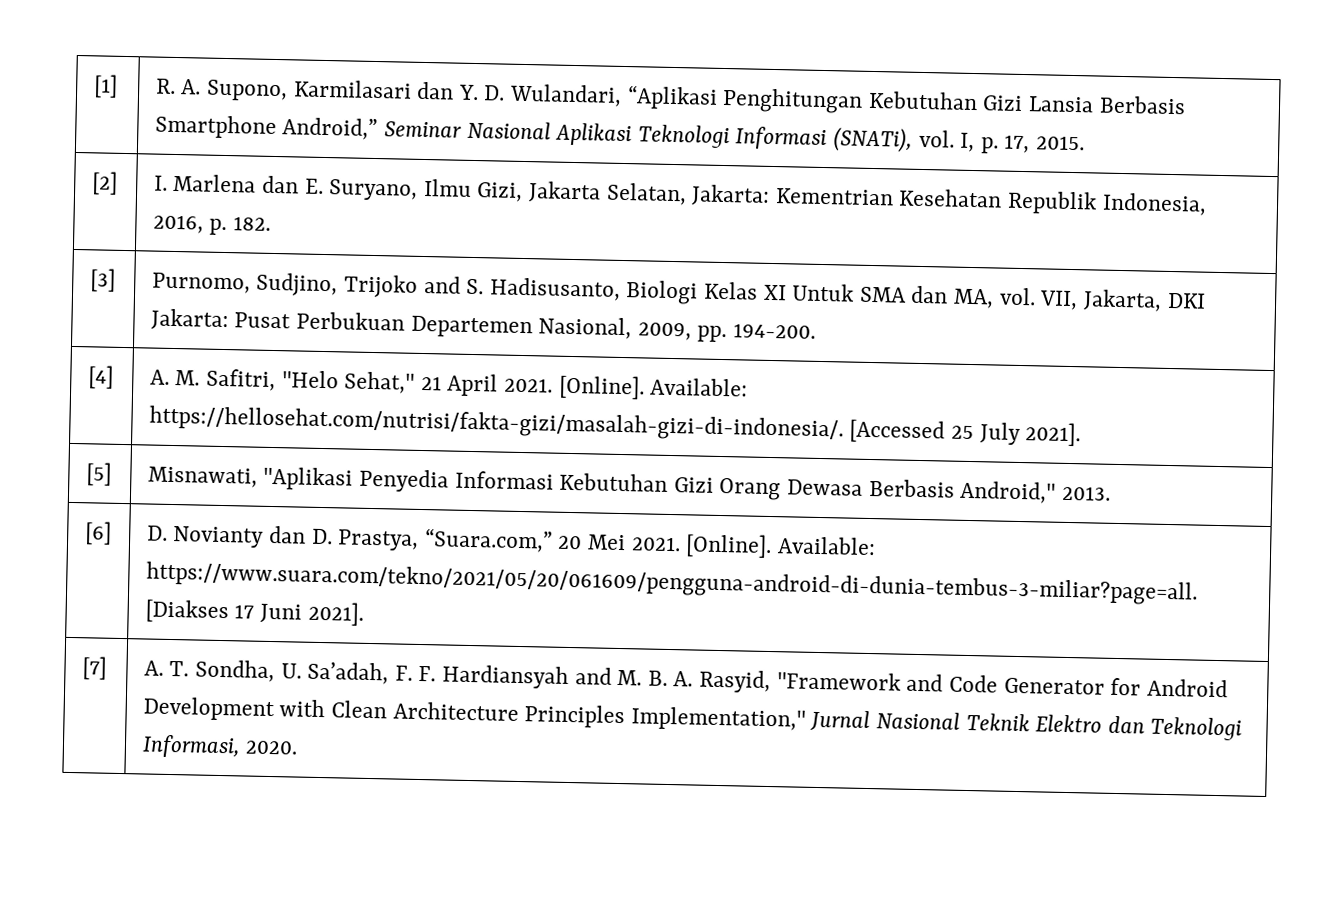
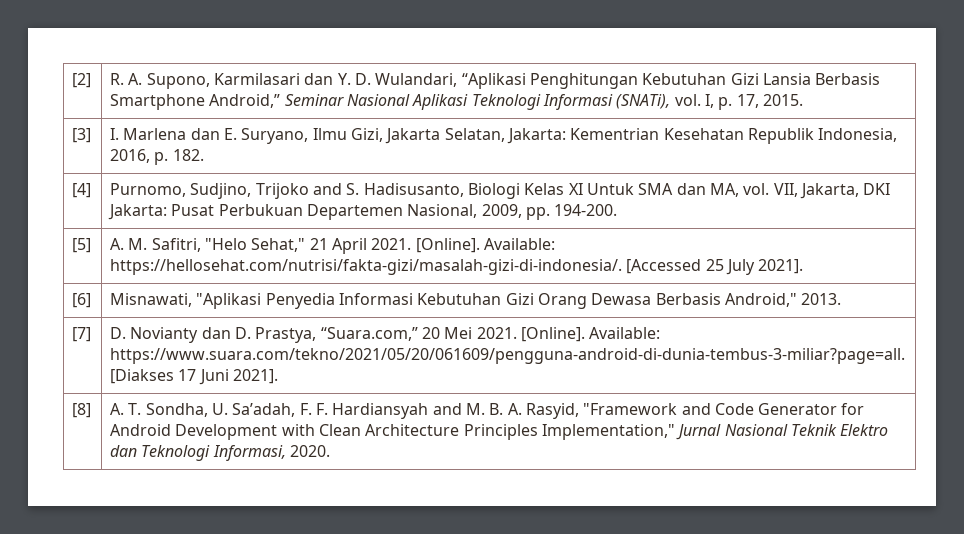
- [1] | R. A. Supono, Karmilasari dan Y. D. Wulandari, “Aplikasi Penghitungan Kebutuhan Gizi Lansia Berbasis Smartphone Android,” Seminar Nasional Aplikasi Teknologi Informasi (SNATi), vol. I, p. 17, 2015.
+ [2] | R. A. Supono, Karmilasari dan Y. D. Wulandari, “Aplikasi Penghitungan Kebutuhan Gizi Lansia Berbasis Smartphone Android,” Seminar Nasional Aplikasi Teknologi Informasi (SNATi), vol. I, p. 17, 2015.
- [2] | I. Marlena dan E. Suryano, Ilmu Gizi, Jakarta Selatan, Jakarta: Kementrian Kesehatan Republik Indonesia, 2016, p. 182.
+ [3] | I. Marlena dan E. Suryano, Ilmu Gizi, Jakarta Selatan, Jakarta: Kementrian Kesehatan Republik Indonesia, 2016, p. 182.
- [3] | Purnomo, Sudjino, Trijoko and S. Hadisusanto, Biologi Kelas XI Untuk SMA dan MA, vol. VII, Jakarta, DKI Jakarta: Pusat Perbukuan Departemen Nasional, 2009, pp. 194-200.
+ [4] | Purnomo, Sudjino, Trijoko and S. Hadisusanto, Biologi Kelas XI Untuk SMA dan MA, vol. VII, Jakarta, DKI Jakarta: Pusat Perbukuan Departemen Nasional, 2009, pp. 194-200.
- [4] | A. M. Safitri, "Helo Sehat," 21 April 2021. [Online]. Available: https://hellosehat.com/nutrisi/fakta-gizi/masalah-gizi-di-indonesia/. [Accessed 25 July 2021].
+ [5] | A. M. Safitri, "Helo Sehat," 21 April 2021. [Online]. Available: https://hellosehat.com/nutrisi/fakta-gizi/masalah-gizi-di-indonesia/. [Accessed 25 July 2021].
- [5] | Misnawati, "Aplikasi Penyedia Informasi Kebutuhan Gizi Orang Dewasa Berbasis Android," 2013.
+ [6] | Misnawati, "Aplikasi Penyedia Informasi Kebutuhan Gizi Orang Dewasa Berbasis Android," 2013.
- [6] | D. Novianty dan D. Prastya, “Suara.com,” 20 Mei 2021. [Online]. Available: https://www.suara.com/tekno/2021/05/20/061609/pengguna-android-di-dunia-tembus-3-miliar?page=all. [Diakses 17 Juni 2021].
+ [7] | D. Novianty dan D. Prastya, “Suara.com,” 20 Mei 2021. [Online]. Available: https://www.suara.com/tekno/2021/05/20/061609/pengguna-android-di-dunia-tembus-3-miliar?page=all. [Diakses 17 Juni 2021].
- [7] | A. T. Sondha, U. Sa’adah, F. F. Hardiansyah and M. B. A. Rasyid, "Framework and Code Generator for Android Development with Clean Architecture Principles Implementation," Jurnal Nasional Teknik Elektro dan Teknologi Informasi, 2020.
+ [8] | A. T. Sondha, U. Sa’adah, F. F. Hardiansyah and M. B. A. Rasyid, "Framework and Code Generator for Android Development with Clean Architecture Principles Implementation," Jurnal Nasional Teknik Elektro dan Teknologi Informasi, 2020.

